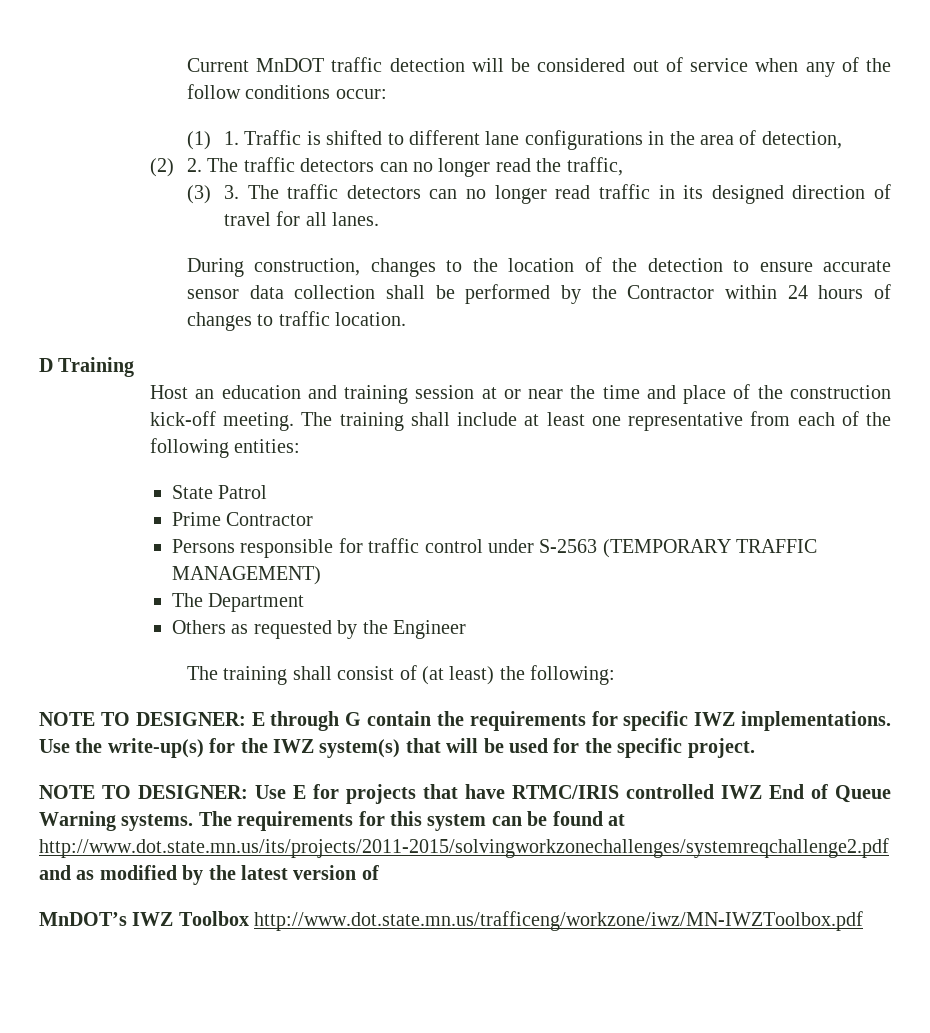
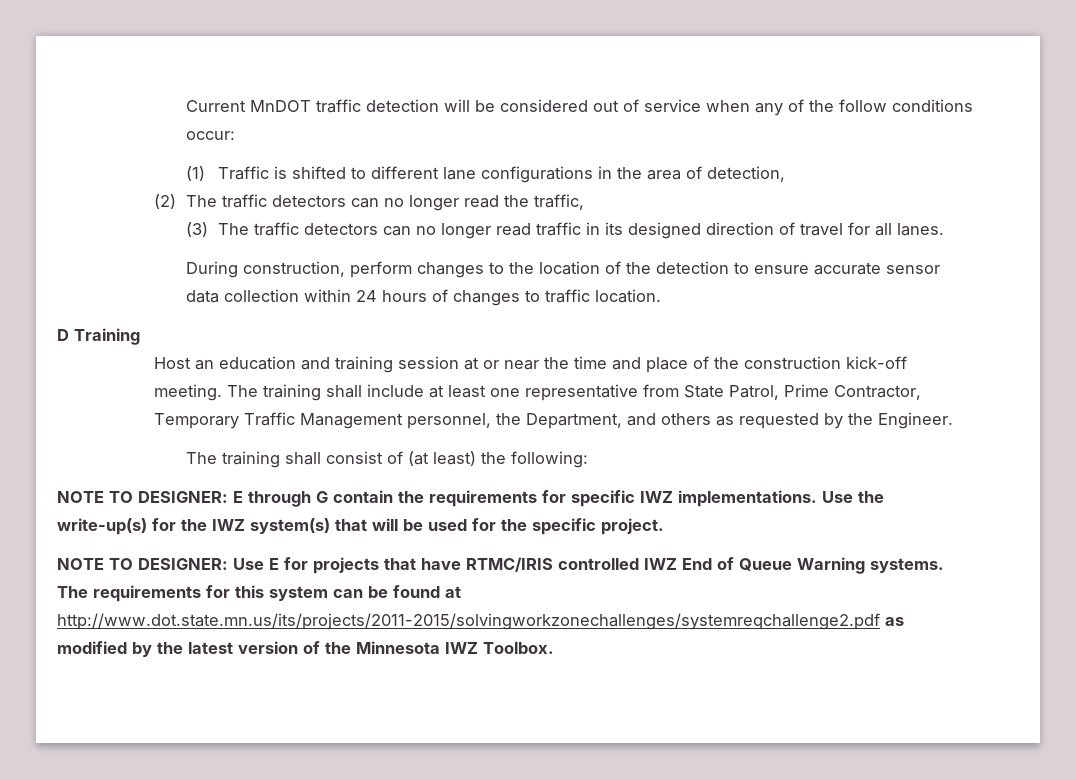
- (1) 1. Traffic is shifted to different lane configurations in the area of detection,
+ (1) Traffic is shifted to different lane configurations in the area of detection,
- (2) 2. The traffic detectors can no longer read the traffic,
+ (2) The traffic detectors can no longer read the traffic,
- (3) 3. The traffic detectors can no longer read traffic in its designed direction of travel for all lanes.
+ (3) The traffic detectors can no longer read traffic in its designed direction of travel for all lanes.
- During construction, changes to the location of the detection to ensure accurate sensor data collection shall be performed by the Contractor within 24 hours of changes to traffic location.
+ During construction, perform changes to the location of the detection to ensure accurate sensor data collection within 24 hours of changes to traffic location.
- The training shall include at least one representative from each of the following entities:
- State Patrol
- Prime Contractor
- Persons responsible for traffic control under S-2563 (TEMPORARY TRAFFIC MANAGEMENT)
- The Department
- Others as requested by the Engineer
+ The training shall include at least one representative from State Patrol, Prime Contractor, Temporary Traffic Management personnel, the Department, and others as requested by the Engineer.
- The requirements for this system can be found at http://www.dot.state.mn.us/its/projects/2011-2015/solvingworkzonechallenges/systemreqchallenge2.pdf and as modified by the latest version of
- MnDOT’s IWZ Toolbox http://www.dot.state.mn.us/trafficeng/workzone/iwz/MN-IWZToolbox.pdf
+ The requirements for this system can be found at http://www.dot.state.mn.us/its/projects/2011-2015/solvingworkzonechallenges/systemreqchallenge2.pdf as modified by the latest version of the Minnesota IWZ Toolbox.

